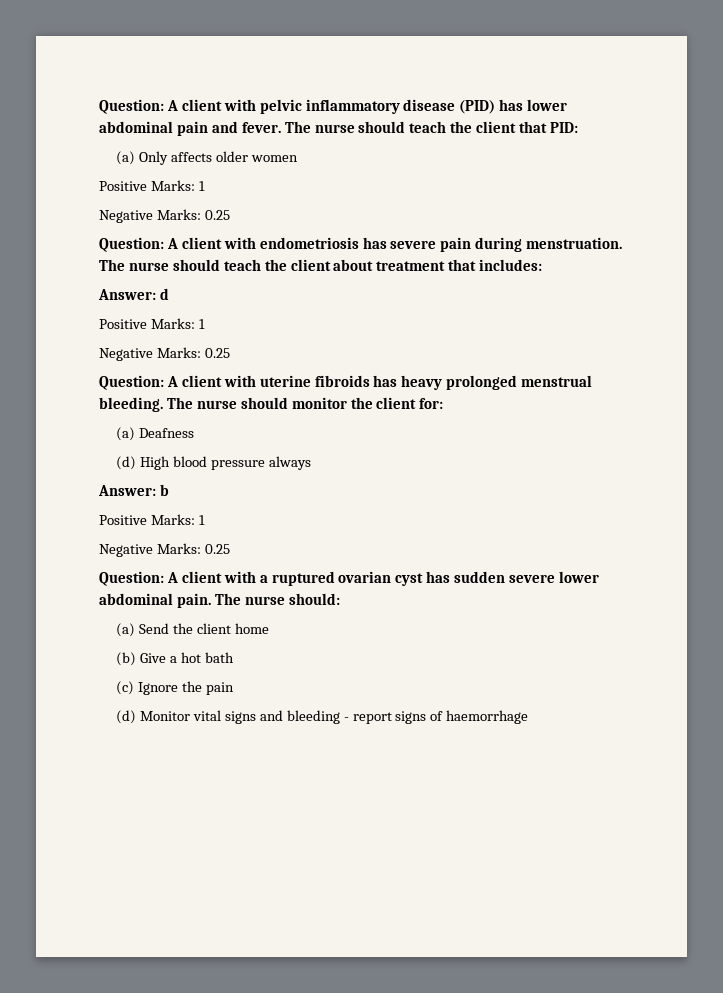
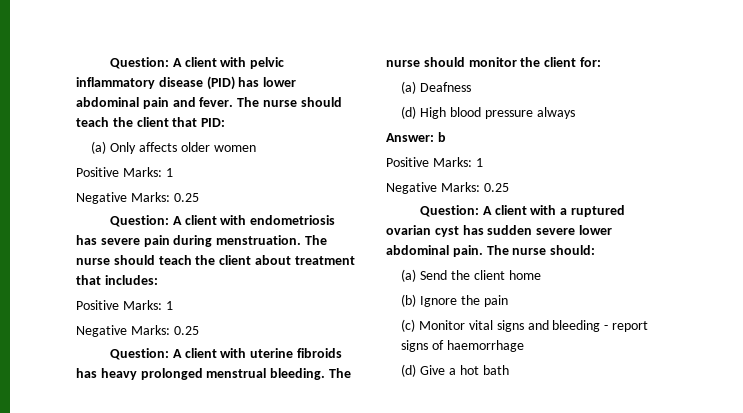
- Answer: d
- (b) Give a hot bath
- (c) Ignore the pain
+ (b) Ignore the pain
- (d) Monitor vital signs and bleeding - report signs of haemorrhage
+ (c) Monitor vital signs and bleeding - report signs of haemorrhage
+ (d) Give a hot bath

